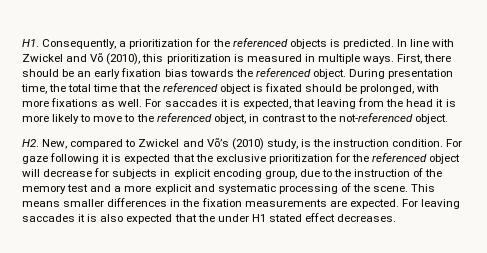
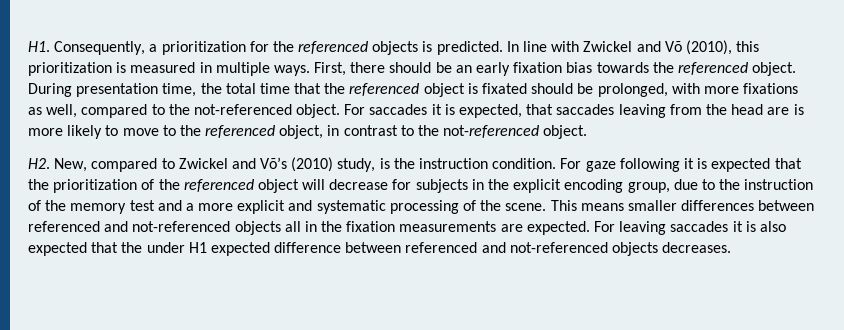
- During presentation time, the total time that the referenced object is fixated should be prolonged, with more fixations as well.
+ During presentation time, the total time that the referenced object is fixated should be prolonged, with more fixations as well, compared to the not-referenced object.
- For saccades it is expected, that leaving from the head it is more likely to move to the referenced object, in contrast to the not-referenced object.
+ For saccades it is expected, that saccades leaving from the head are is more likely to move to the referenced object, in contrast to the not-referenced object.
- For gaze following it is expected that the exclusive prioritization for the referenced object will decrease for subjects in explicit encoding group, due to the instruction of the memory test and a more explicit and systematic processing of the scene.
+ For gaze following it is expected that the prioritization of the referenced object will decrease for subjects in the explicit encoding group, due to the instruction of the memory test and a more explicit and systematic processing of the scene.
- This means smaller differences in the fixation measurements are expected.
+ This means smaller differences between referenced and not-referenced objects all in the fixation measurements are expected.
- For leaving saccades it is also expected that the under H1 stated effect decreases.
+ For leaving saccades it is also expected that the under H1 expected difference between referenced and not-referenced objects decreases.

